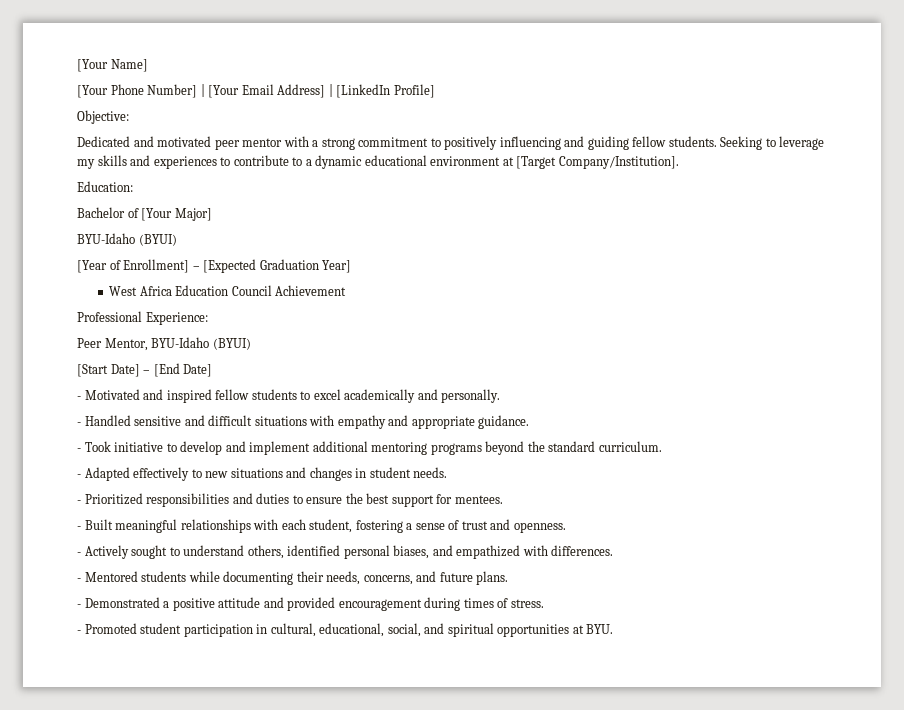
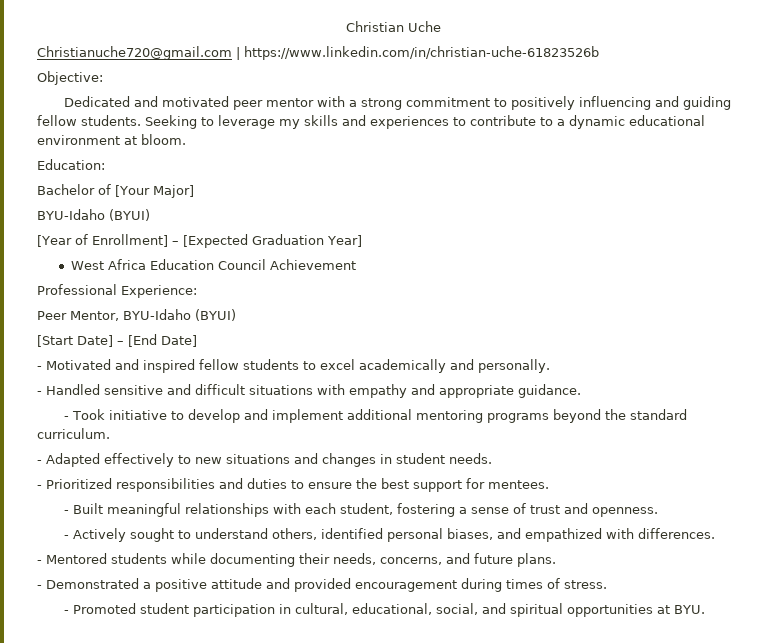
- [Your Name]
- [Your Phone Number] | [Your Email Address] | [LinkedIn Profile]
+ Christian Uche
+ Christianuche720@gmail.com | https://www.linkedin.com/in/christian-uche-61823526b
- Seeking to leverage my skills and experiences to contribute to a dynamic educational environment at [Target Company/Institution].
+ Seeking to leverage my skills and experiences to contribute to a dynamic educational environment at bloom.

